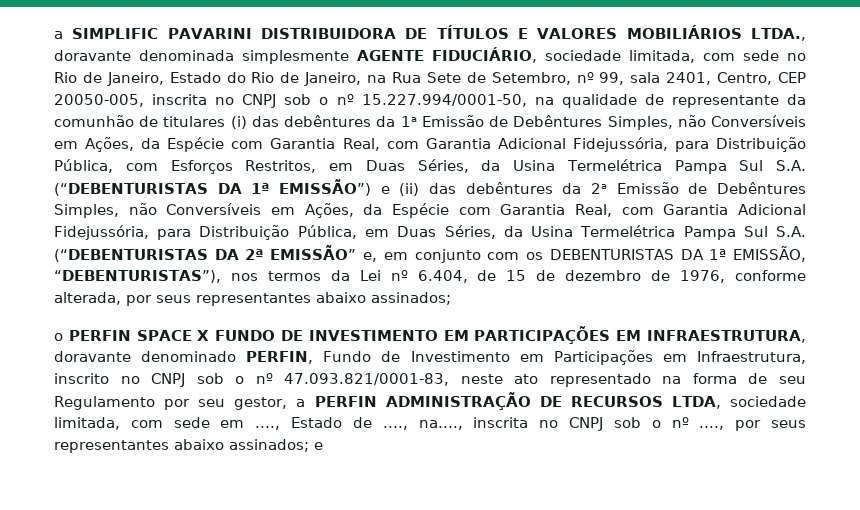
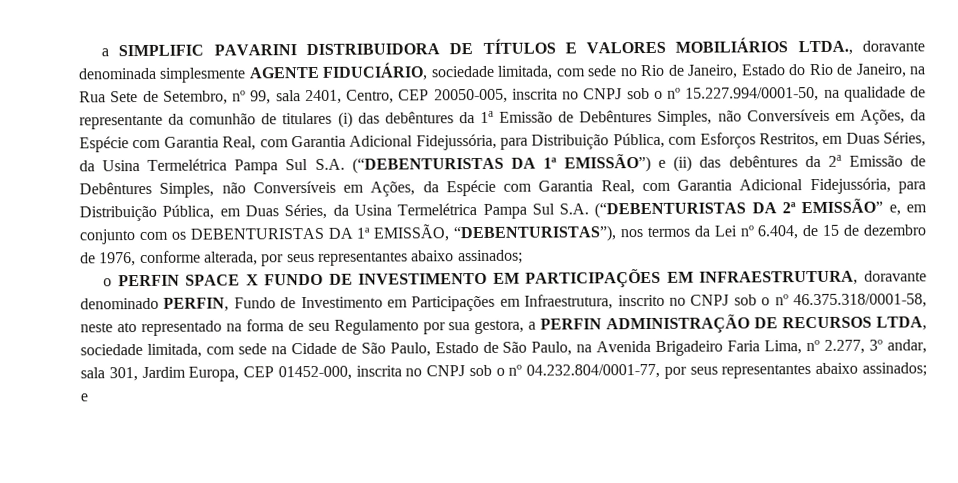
- o PERFIN SPACE X FUNDO DE INVESTIMENTO EM PARTICIPAÇÕES EM INFRAESTRUTURA, doravante denominado PERFIN, Fundo de Investimento em Participações em Infraestrutura, inscrito no CNPJ sob o nº 47.093.821/0001-83, neste ato representado na forma de seu Regulamento por seu gestor, a PERFIN ADMINISTRAÇÃO DE RECURSOS LTDA, sociedade limitada, com sede em ...., Estado de ...., na...., inscrita no CNPJ sob o nº ...., por seus representantes abaixo assinados; e
+ o PERFIN SPACE X FUNDO DE INVESTIMENTO EM PARTICIPAÇÕES EM INFRAESTRUTURA, doravante denominado PERFIN, Fundo de Investimento em Participações em Infraestrutura, inscrito no CNPJ sob o nº 46.375.318/0001-58, neste ato representado na forma de seu Regulamento por sua gestora, a PERFIN ADMINISTRAÇÃO DE RECURSOS LTDA, sociedade limitada, com sede na Cidade de São Paulo, Estado de São Paulo, na Avenida Brigadeiro Faria Lima, nº 2.277, 3º andar, sala 301, Jardim Europa, CEP 01452-000, inscrita no CNPJ sob o nº 04.232.804/0001-77, por seus representantes abaixo assinados; e

